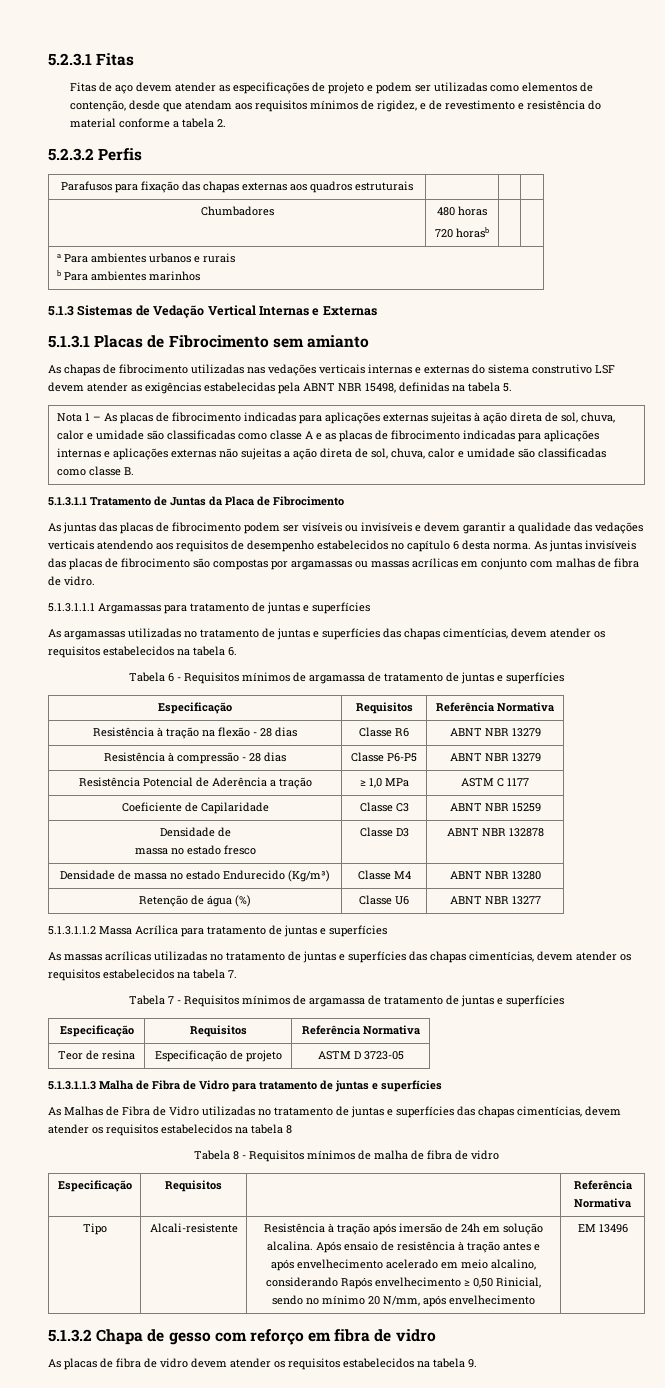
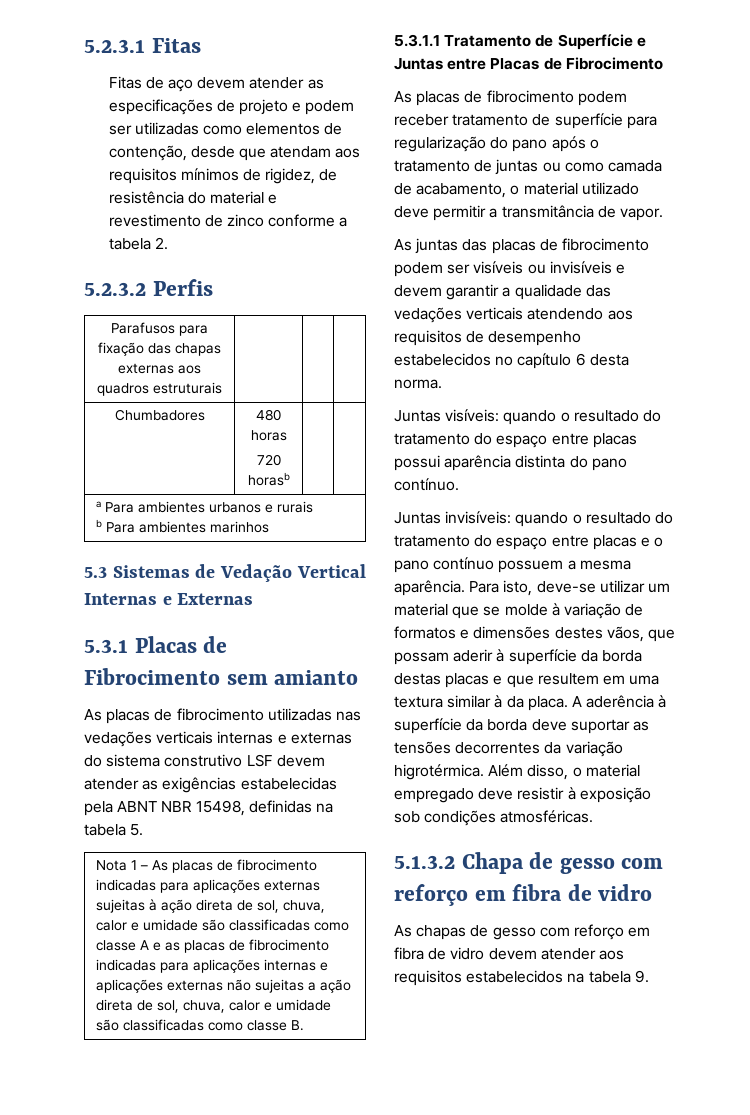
- Fitas de aço devem atender as especificações de projeto e podem ser utilizadas como elementos de contenção, desde que atendam aos requisitos mínimos de rigidez, e de revestimento e resistência do material conforme a tabela 2.
+ Fitas de aço devem atender as especificações de projeto e podem ser utilizadas como elementos de contenção, desde que atendam aos requisitos mínimos de rigidez, de resistência do material e revestimento de zinco conforme a tabela 2.
- 5.1.3 Sistemas de Vedação Vertical Internas e Externas
+ 5.3 Sistemas de Vedação Vertical Internas e Externas
- 5.1.3.1 Placas de Fibrocimento sem amianto
+ 5.3.1 Placas de Fibrocimento sem amianto
- As chapas de fibrocimento utilizadas nas vedações verticais internas e externas do sistema construtivo LSF devem atender as exigências estabelecidas pela ABNT NBR 15498, definidas na tabela 5.
+ As placas de fibrocimento utilizadas nas vedações verticais internas e externas do sistema construtivo LSF devem atender as exigências estabelecidas pela ABNT NBR 15498, definidas na tabela 5.
- 5.1.3.1.1 Tratamento de Juntas da Placa de Fibrocimento
+ 5.3.1.1 Tratamento de Superfície e Juntas entre Placas de Fibrocimento
+ As placas de fibrocimento podem receber tratamento de superfície para regularização do pano após o tratamento de juntas ou como camada de acabamento, o material utilizado deve permitir a transmitância de vapor.
- As juntas das placas de fibrocimento podem ser visíveis ou invisíveis e devem garantir a qualidade das vedações verticais atendendo aos requisitos de desempenho estabelecidos no capítulo 6 desta norma. As juntas invisíveis das placas de fibrocimento são compostas por argamassas ou massas acrílicas em conjunto com malhas de fibra de vidro.
- 5.1.3.1.1.1 Argamassas para tratamento de juntas e superfícies
- As argamassas utilizadas no tratamento de juntas e superfícies das chapas cimentícias, devem atender os requisitos estabelecidos na tabela 6.
- Tabela 6 - Requisitos mínimos de argamassa de tratamento de juntas e superfícies
- Especificação | Requisitos | Referência Normativa
- Resistência à tração na flexão - 28 dias | Classe R6 | ABNT NBR 13279
- Resistência à compressão - 28 dias | Classe P6-P5 | ABNT NBR 13279
- Resistência Potencial de Aderência a tração | ≥ 1,0 MPa | ASTM C 1177
- Coeficiente de Capilaridade | Classe C3 | ABNT NBR 15259
- Densidade de
- massa no estado fresco | Classe D3 | ABNT NBR 132878
- Densidade de massa no estado Endurecido (Kg/m³) | Classe M4 | ABNT NBR 13280
- Retenção de água (%) | Classe U6 | ABNT NBR 13277
- 5.1.3.1.1.2 Massa Acrílica para tratamento de juntas e superfícies
- As massas acrílicas utilizadas no tratamento de juntas e superfícies das chapas cimentícias, devem atender os requisitos estabelecidos na tabela 7.
- Tabela 7 - Requisitos mínimos de argamassa de tratamento de juntas e superfícies
- Especificação | Requisitos | Referência Normativa
- Teor de resina | Especificação de projeto | ASTM D 3723-05
- 5.1.3.1.1.3 Malha de Fibra de Vidro para tratamento de juntas e superfícies
- As Malhas de Fibra de Vidro utilizadas no tratamento de juntas e superfícies das chapas cimentícias, devem atender os requisitos estabelecidos na tabela 8
- Tabela 8 - Requisitos mínimos de malha de fibra de vidro
- Especificação | Requisitos | | Referência Normativa
- Tipo | Alcali-resistente | Resistência à tração após imersão de 24h em solução alcalina. Após ensaio de resistência à tração antes e após envelhecimento acelerado em meio alcalino, considerando Rapós envelhecimento ≥ 0,50 Rinicial, sendo no mínimo 20 N/mm, após envelhecimento | EM 13496
+ As juntas das placas de fibrocimento podem ser visíveis ou invisíveis e devem garantir a qualidade das vedações verticais atendendo aos requisitos de desempenho estabelecidos no capítulo 6 desta norma.
+ Juntas visíveis: quando o resultado do tratamento do espaço entre placas possui aparência distinta do pano contínuo.
+ Juntas invisíveis: quando o resultado do tratamento do espaço entre placas e o pano contínuo possuem a mesma aparência. Para isto, deve-se utilizar um material que se molde à variação de formatos e dimensões destes vãos, que possam aderir à superfície da borda destas placas e que resultem em uma textura similar à da placa. A aderência à superfície da borda deve suportar as tensões decorrentes da variação higrotérmica. Além disso, o material empregado deve resistir à exposição sob condições atmosféricas.
- As placas de fibra de vidro devem atender os requisitos estabelecidos na tabela 9.
+ As chapas de gesso com reforço em fibra de vidro devem atender aos requisitos estabelecidos na tabela 9.

